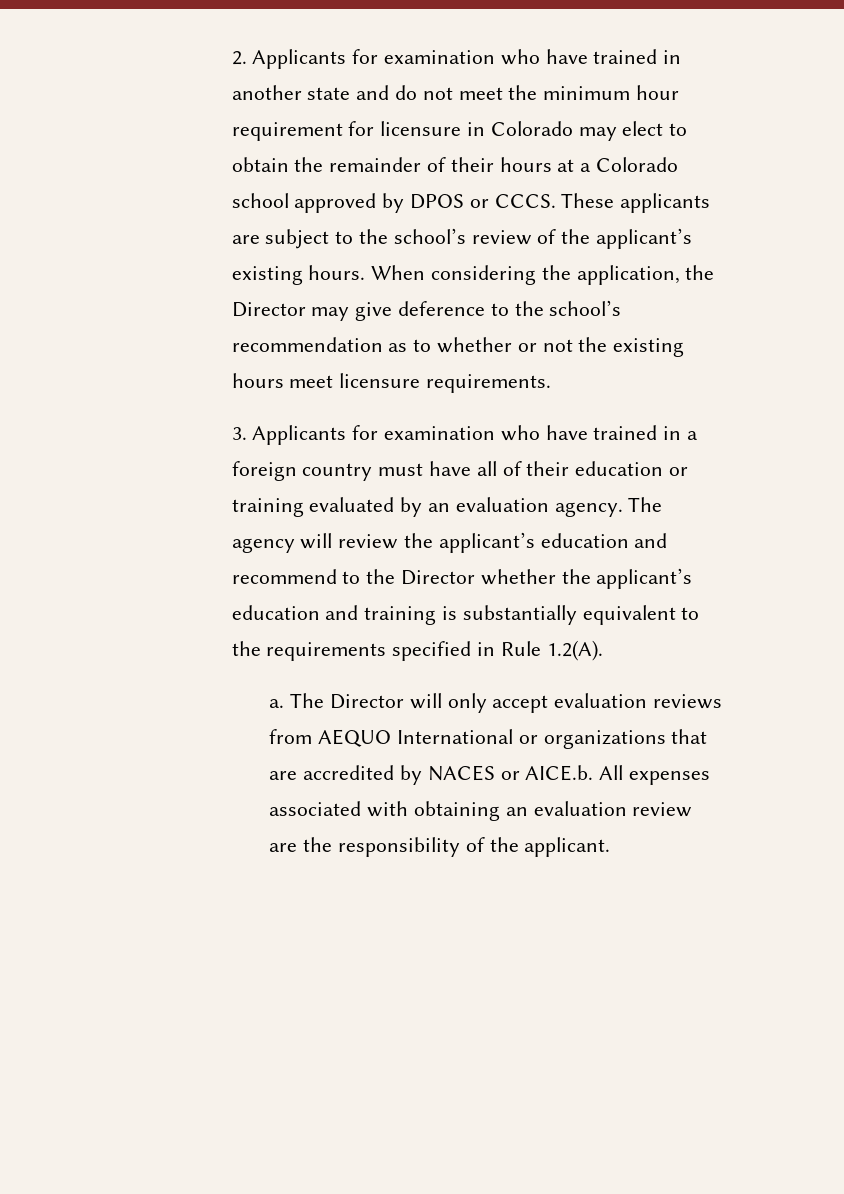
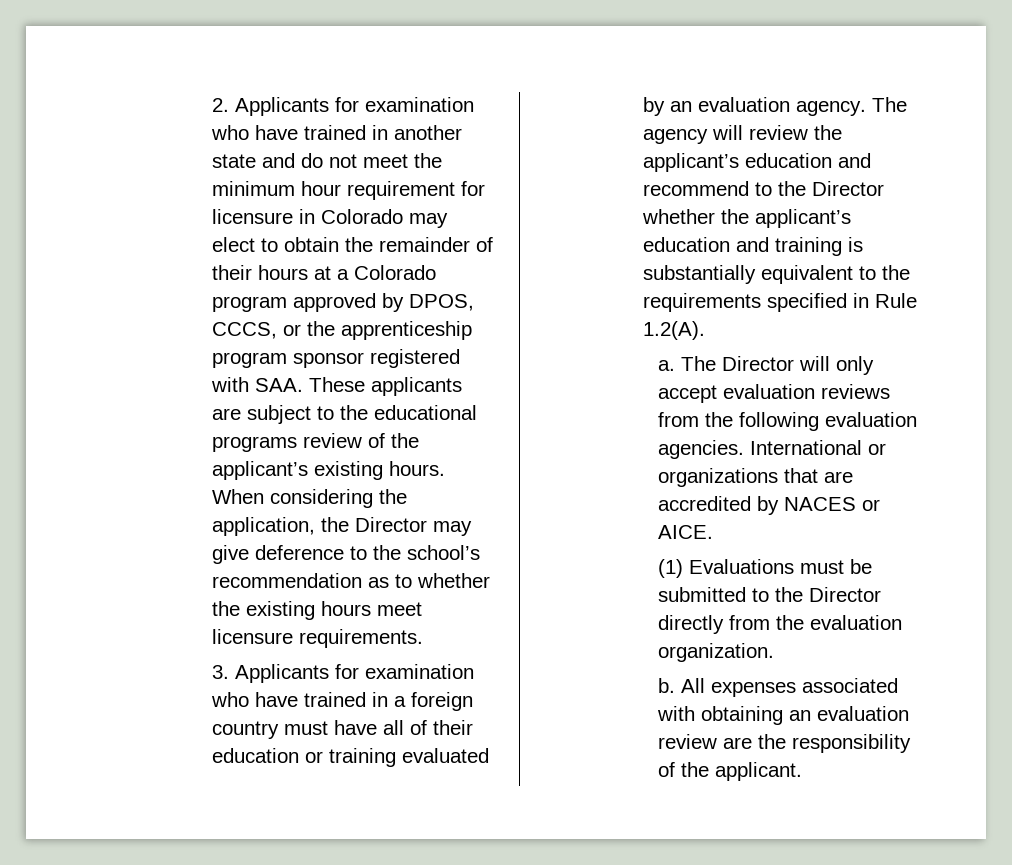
- 2. Applicants for examination who have trained in another state and do not meet the minimum hour requirement for licensure in Colorado may elect to obtain the remainder of their hours at a Colorado school approved by DPOS or CCCS. These applicants are subject to the school’s review of the applicant’s existing hours.
+ 2. Applicants for examination who have trained in another state and do not meet the minimum hour requirement for licensure in Colorado may elect to obtain the remainder of their hours at a Colorado program approved by DPOS, CCCS, or the apprenticeship program sponsor registered with SAA. These applicants are subject to the educational programs review of the applicant’s existing hours.
- When considering the application, the Director may give deference to the school’s recommendation as to whether or not the existing hours meet licensure requirements.
+ When considering the application, the Director may give deference to the school’s recommendation as to whether the existing hours meet licensure requirements.
- The Director will only accept evaluation reviews from AEQUO International or organizations that are accredited by NACES or AICE.b. All expenses associated with obtaining an evaluation review are the responsibility of the applicant.
+ The Director will only accept evaluation reviews from the following evaluation agencies. International or organizations that are accredited by NACES or AICE.
+ (1) Evaluations must be submitted to the Director directly from the evaluation organization.
+ b. All expenses associated with obtaining an evaluation review are the responsibility of the applicant.

